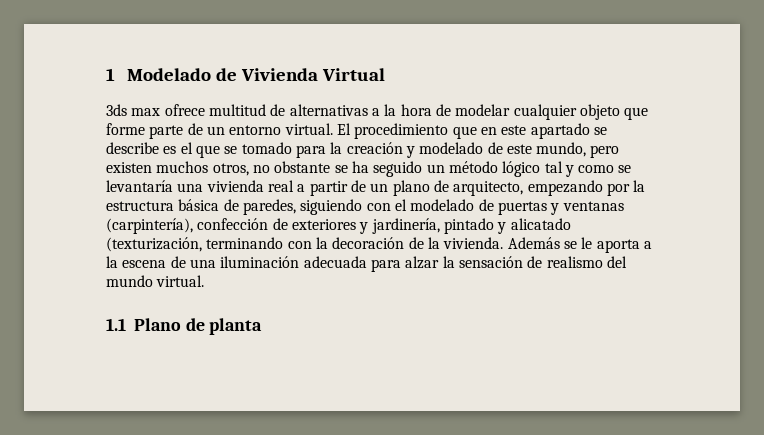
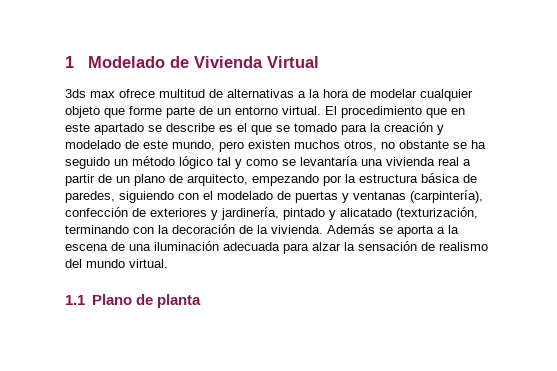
- Además se le aporta a la escena de una iluminación adecuada para alzar la sensación de realismo del mundo virtual.
+ Además se aporta a la escena de una iluminación adecuada para alzar la sensación de realismo del mundo virtual.

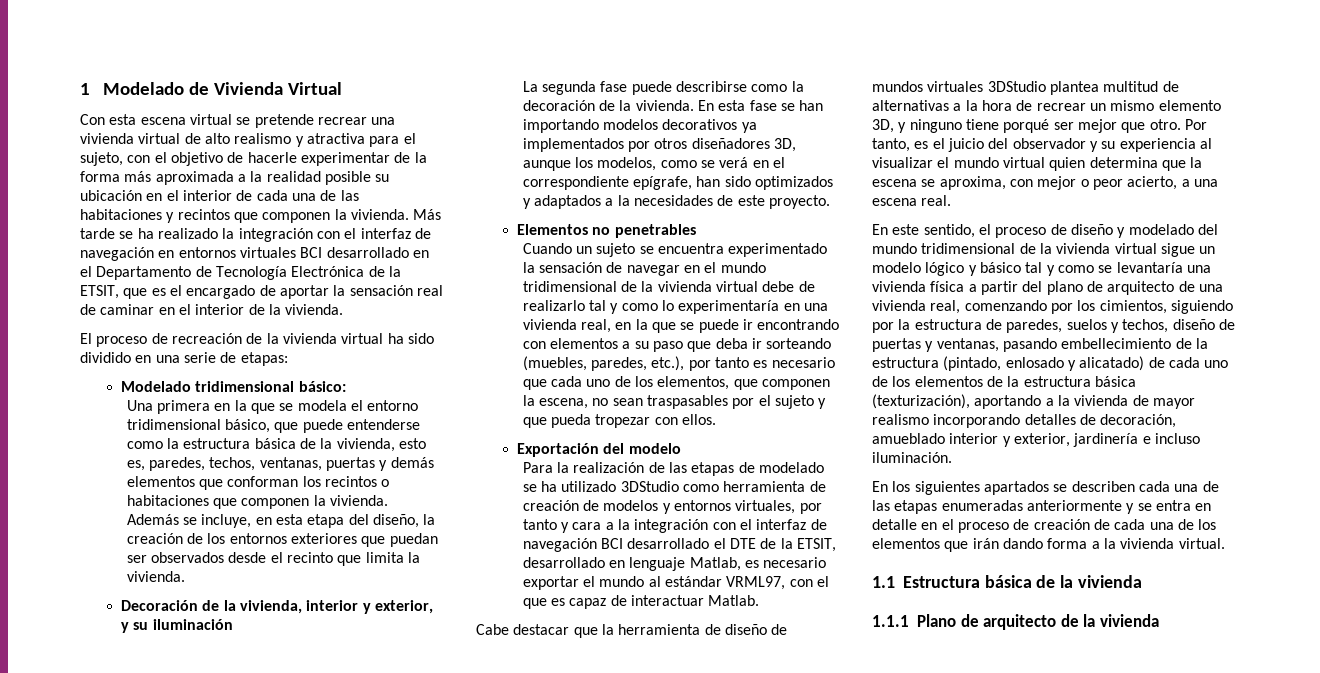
- 3ds max ofrece multitud de alternativas a la hora de modelar cualquier objeto que forme parte de un entorno virtual. El procedimiento que en este apartado se describe es el que se tomado para la creación y modelado de este mundo, pero existen muchos otros, no obstante se ha seguido un método lógico tal y como se levantaría una vivienda real a partir de un plano de arquitecto, empezando por la estructura básica de paredes, siguiendo con el modelado de puertas y ventanas (carpintería), confección de exteriores y jardinería, pintado y alicatado (texturización, terminando con la decoración de la vivienda. Además se aporta a la escena de una iluminación adecuada para alzar la sensación de realismo del mundo virtual.
- 1.1 Plano de planta
+ Con esta escena virtual se pretende recrear una vivienda virtual de alto realismo y atractiva para el sujeto, con el objetivo de hacerle experimentar de la forma más aproximada a la realidad posible su ubicación en el interior de cada una de las habitaciones y recintos que componen la vivienda. Más tarde se ha realizado la integración con el interfaz de navegación en entornos virtuales BCI desarrollado en el Departamento de Tecnología Electrónica de la ETSIT, que es el encargado de aportar la sensación real de caminar en el interior de la vivienda.
+ El proceso de recreación de la vivienda virtual ha sido dividido en una serie de etapas:
+ Modelado tridimensional básico:
+ Una primera en la que se modela el entorno tridimensional básico, que puede entenderse como la estructura básica de la vivienda, esto es, paredes, techos, ventanas, puertas y demás elementos que conforman los recintos o habitaciones que componen la vivienda. Además se incluye, en esta etapa del diseño, la creación de los entornos exteriores que puedan ser observados desde el recinto que limita la vivienda.
+ Decoración de la vivienda, interior y exterior, y su iluminación
+ La segunda fase puede describirse como la decoración de la vivienda. En esta fase se han importando modelos decorativos ya implementados por otros diseñadores 3D, aunque los modelos, como se verá en el correspondiente epígrafe, han sido optimizados y adaptados a la necesidades de este proyecto.
+ Elementos no penetrables
+ Cuando un sujeto se encuentra experimentado la sensación de navegar en el mundo tridimensional de la vivienda virtual debe de realizarlo tal y como lo experimentaría en una vivienda real, en la que se puede ir encontrando con elementos a su paso que deba ir sorteando (muebles, paredes, etc.), por tanto es necesario que cada uno de los elementos, que componen la escena, no sean traspasables por el sujeto y que pueda tropezar con ellos.
+ Exportación del modelo
+ Para la realización de las etapas de modelado se ha utilizado 3DStudio como herramienta de creación de modelos y entornos virtuales, por tanto y cara a la integración con el interfaz de navegación BCI desarrollado el DTE de la ETSIT, desarrollado en lenguaje Matlab, es necesario exportar el mundo al estándar VRML97, con el que es capaz de interactuar Matlab.
+ Cabe destacar que la herramienta de diseño de mundos virtuales 3DStudio plantea multitud de alternativas a la hora de recrear un mismo elemento 3D, y ninguno tiene porqué ser mejor que otro. Por tanto, es el juicio del observador y su experiencia al visualizar el mundo virtual quien determina que la escena se aproxima, con mejor o peor acierto, a una escena real.
+ En este sentido, el proceso de diseño y modelado del mundo tridimensional de la vivienda virtual sigue un modelo lógico y básico tal y como se levantaría una vivienda física a partir del plano de arquitecto de una vivienda real, comenzando por los cimientos, siguiendo por la estructura de paredes, suelos y techos, diseño de puertas y ventanas, pasando embellecimiento de la estructura (pintado, enlosado y alicatado) de cada uno de los elementos de la estructura básica (texturización), aportando a la vivienda de mayor realismo incorporando detalles de decoración, amueblado interior y exterior, jardinería e incluso iluminación.
+ En los siguientes apartados se describen cada una de las etapas enumeradas anteriormente y se entra en detalle en el proceso de creación de cada una de los elementos que irán dando forma a la vivienda virtual.
+ 1.1 Estructura básica de la vivienda
+ 1.1.1 Plano de arquitecto de la vivienda

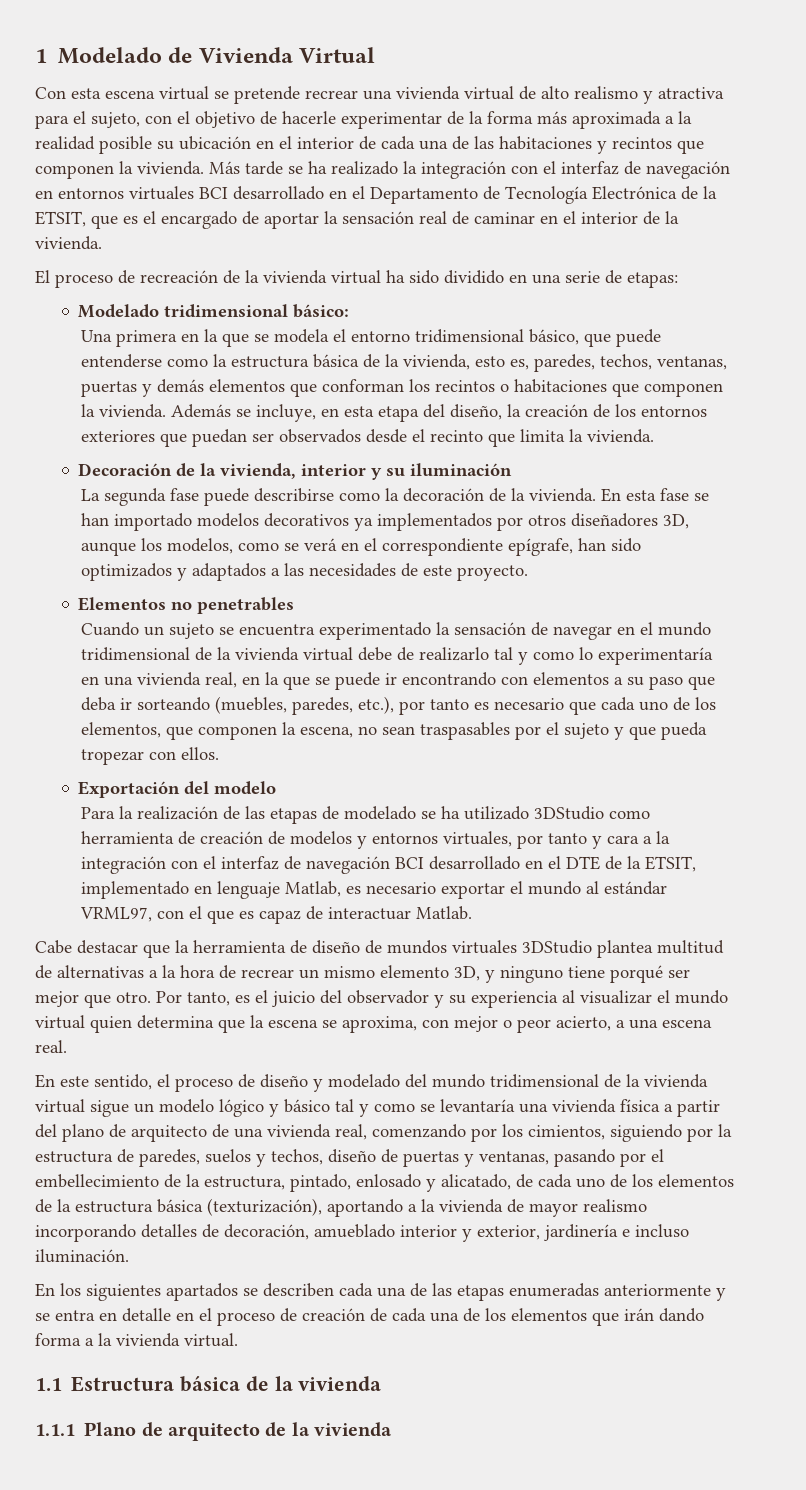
- Decoración de la vivienda, interior y exterior, y su iluminación
+ Decoración de la vivienda, interior y su iluminación
- En esta fase se han importando modelos decorativos ya implementados por otros diseñadores 3D, aunque los modelos, como se verá en el correspondiente epígrafe, han sido optimizados y adaptados a la necesidades de este proyecto.
+ En esta fase se han importado modelos decorativos ya implementados por otros diseñadores 3D, aunque los modelos, como se verá en el correspondiente epígrafe, han sido optimizados y adaptados a las necesidades de este proyecto.
- Para la realización de las etapas de modelado se ha utilizado 3DStudio como herramienta de creación de modelos y entornos virtuales, por tanto y cara a la integración con el interfaz de navegación BCI desarrollado el DTE de la ETSIT, desarrollado en lenguaje Matlab, es necesario exportar el mundo al estándar VRML97, con el que es capaz de interactuar Matlab.
+ Para la realización de las etapas de modelado se ha utilizado 3DStudio como herramienta de creación de modelos y entornos virtuales, por tanto y cara a la integración con el interfaz de navegación BCI desarrollado en el DTE de la ETSIT, implementado en lenguaje Matlab, es necesario exportar el mundo al estándar VRML97, con el que es capaz de interactuar Matlab.
- En este sentido, el proceso de diseño y modelado del mundo tridimensional de la vivienda virtual sigue un modelo lógico y básico tal y como se levantaría una vivienda física a partir del plano de arquitecto de una vivienda real, comenzando por los cimientos, siguiendo por la estructura de paredes, suelos y techos, diseño de puertas y ventanas, pasando embellecimiento de la estructura (pintado, enlosado y alicatado) de cada uno de los elementos de la estructura básica (texturización), aportando a la vivienda de mayor realismo incorporando detalles de decoración, amueblado interior y exterior, jardinería e incluso iluminación.
+ En este sentido, el proceso de diseño y modelado del mundo tridimensional de la vivienda virtual sigue un modelo lógico y básico tal y como se levantaría una vivienda física a partir del plano de arquitecto de una vivienda real, comenzando por los cimientos, siguiendo por la estructura de paredes, suelos y techos, diseño de puertas y ventanas, pasando por el embellecimiento de la estructura, pintado, enlosado y alicatado, de cada uno de los elementos de la estructura básica (texturización), aportando a la vivienda de mayor realismo incorporando detalles de decoración, amueblado interior y exterior, jardinería e incluso iluminación.

